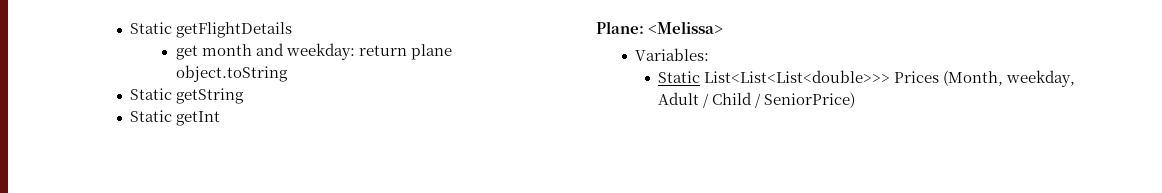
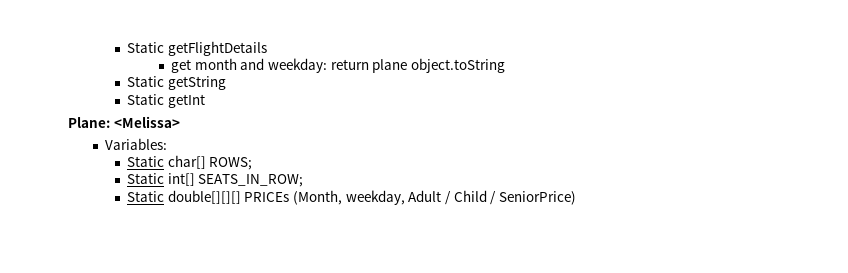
- Static List<List<List<double>>> Prices (Month, weekday, Adult / Child / SeniorPrice)
+ Static char[] ROWS;
+ Static int[] SEATS_IN_ROW;
+ Static double[][][] PRICEs (Month, weekday, Adult / Child / SeniorPrice)

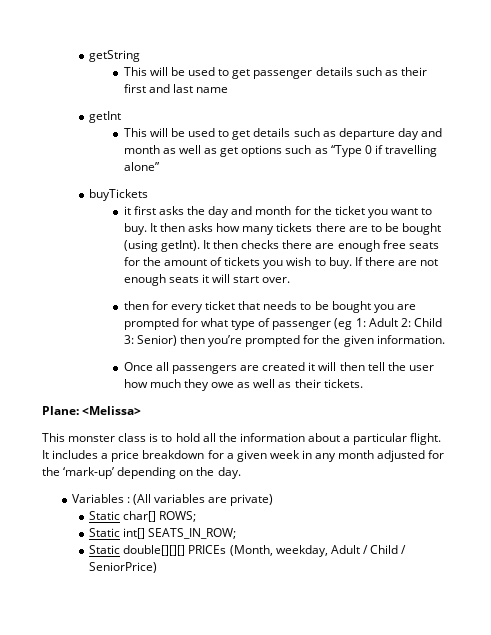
- Static getFlightDetails
- get month and weekday: return plane object.toString
- Static getString
- Static getInt
+ getString
+ This will be used to get passenger details such as their first and last name
+ getInt
+ This will be used to get details such as departure day and month as well as get options such as “Type 0 if travelling alone”
+ buyTickets
+ it first asks the day and month for the ticket you want to buy. It then asks how many tickets there are to be bought (using getInt). It then checks there are enough free seats for the amount of tickets you wish to buy. If there are not enough seats it will start over.
+ then for every ticket that needs to be bought you are prompted for what type of passenger (eg 1: Adult 2: Child 3: Senior) then you’re prompted for the given information.
+ Once all passengers are created it will then tell the user how much they owe as well as their tickets.
  Plane: <Melissa>
- Variables:
+ This monster class is to hold all the information about a particular flight. It includes a price breakdown for a given week in any month adjusted for the ‘mark-up’ depending on the day.
+ Variables : (All variables are private)

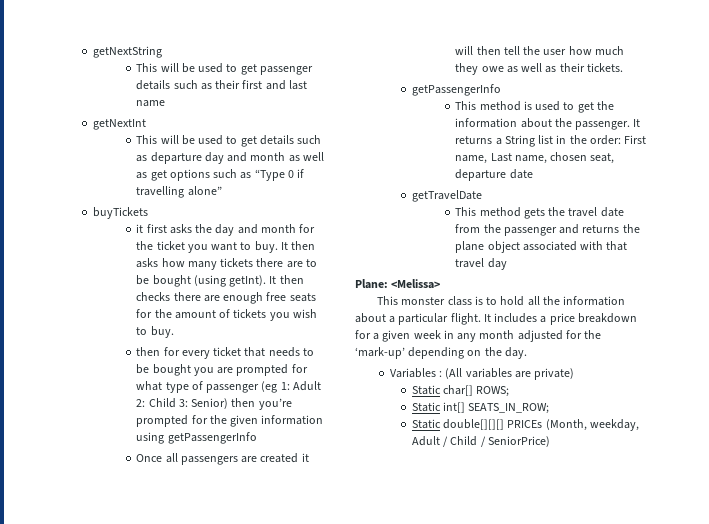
- getString
+ getNextString
- getInt
+ getNextInt
- If there are not enough seats it will start over.
- then for every ticket that needs to be bought you are prompted for what type of passenger (eg 1: Adult 2: Child 3: Senior) then you’re prompted for the given information.
+ then for every ticket that needs to be bought you are prompted for what type of passenger (eg 1: Adult 2: Child 3: Senior) then you’re prompted for the given information using getPassengerInfo
  Once all passengers are created it will then tell the user how much they owe as well as their tickets.
+ getPassengerInfo
+ This method is used to get the information about the passenger. It returns a String list in the order: First name, Last name, chosen seat, departure date
+ getTravelDate
+ This method gets the travel date from the passenger and returns the plane object associated with that travel day

